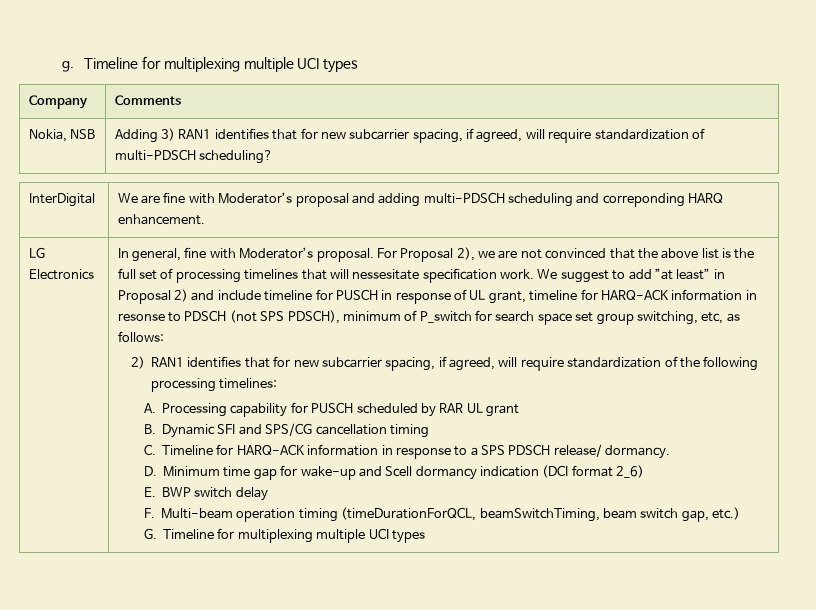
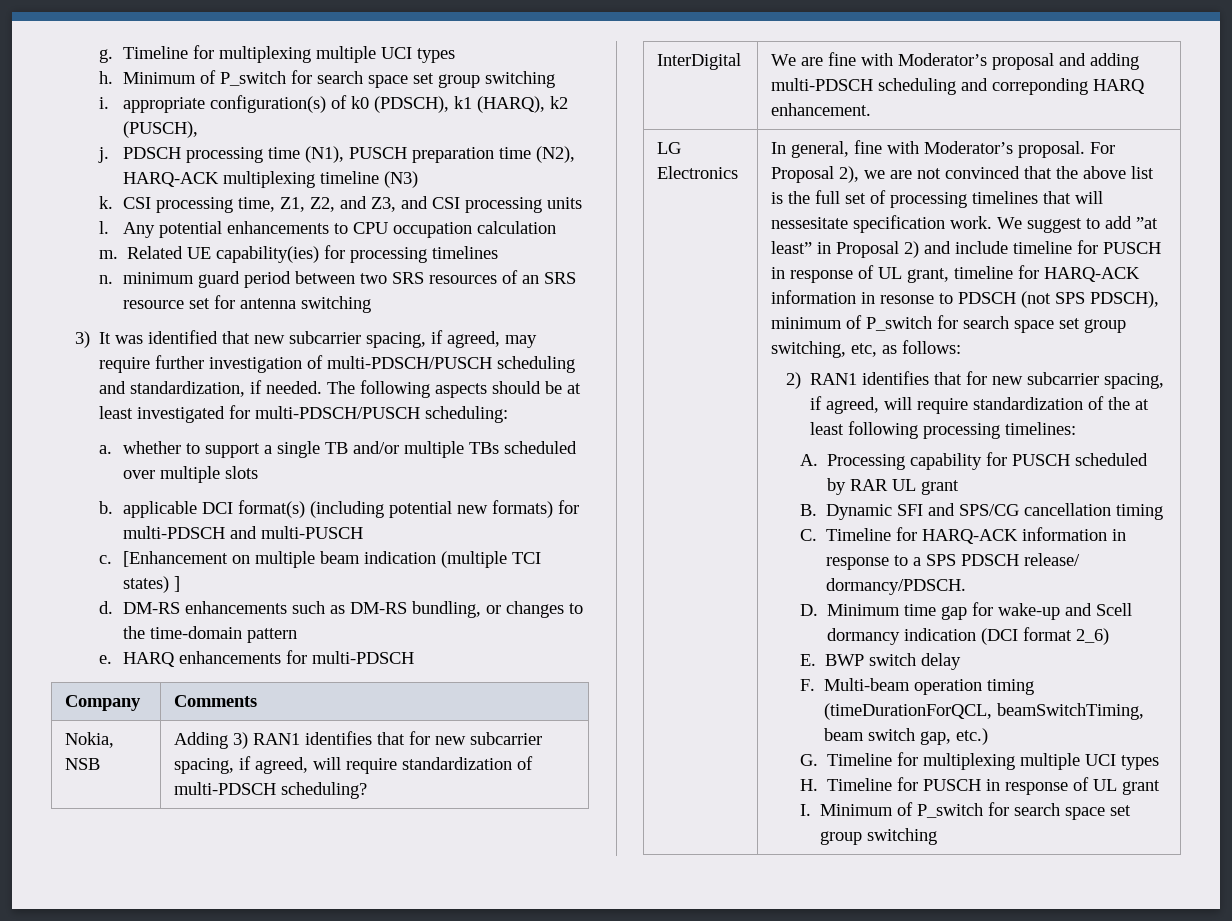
+ h. Minimum of P_switch for search space set group switching
+ i. appropriate configuration(s) of k0 (PDSCH), k1 (HARQ), k2 (PUSCH),
+ j. PDSCH processing time (N1), PUSCH preparation time (N2), HARQ-ACK multiplexing timeline (N3)
+ k. CSI processing time, Z1, Z2, and Z3, and CSI processing units
+ l. Any potential enhancements to CPU occupation calculation
+ m. Related UE capability(ies) for processing timelines
+ n. minimum guard period between two SRS resources of an SRS resource set for antenna switching
+ 3) It was identified that new subcarrier spacing, if agreed, may require further investigation of multi-PDSCH/PUSCH scheduling and standardization, if needed. The following aspects should be at least investigated for multi-PDSCH/PUSCH scheduling:
+ a. whether to support a single TB and/or multiple TBs scheduled over multiple slots
+ b. applicable DCI format(s) (including potential new formats) for multi-PDSCH and multi-PUSCH
+ c. [Enhancement on multiple beam indication (multiple TCI states) ]
+ d. DM-RS enhancements such as DM-RS bundling, or changes to the time-domain pattern
+ e. HARQ enhancements for multi-PDSCH
- 2) RAN1 identifies that for new subcarrier spacing, if agreed, will require standardization of the following processing timelines:
+ 2) RAN1 identifies that for new subcarrier spacing, if agreed, will require standardization of the at least following processing timelines:
- C. Timeline for HARQ-ACK information in response to a SPS PDSCH release/ dormancy.
+ C. Timeline for HARQ-ACK information in response to a SPS PDSCH release/ dormancy/PDSCH.
+ H. Timeline for PUSCH in response of UL grant
+ I. Minimum of P_switch for search space set group switching

